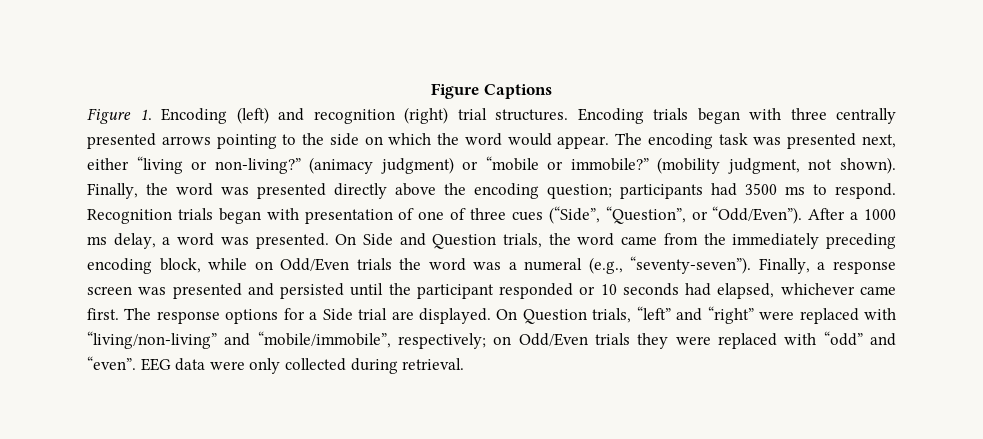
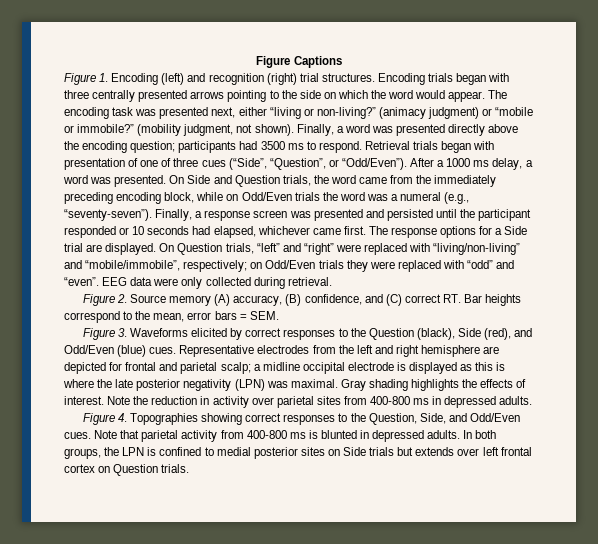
- Finally, the word was presented directly above the encoding question; participants had 3500 ms to respond.
+ Finally, a word was presented directly above the encoding question; participants had 3500 ms to respond.
- Recognition trials began with presentation of one of three cues (“Side”, “Question”, or “Odd/Even”).
+ Retrieval trials began with presentation of one of three cues (“Side”, “Question”, or “Odd/Even”).
+ Figure 2. Source memory (A) accuracy, (B) confidence, and (C) correct RT. Bar heights correspond to the mean, error bars = SEM.
+ Figure 3. Waveforms elicited by correct responses to the Question (black), Side (red), and Odd/Even (blue) cues. Representative electrodes from the left and right hemisphere are depicted for frontal and parietal scalp; a midline occipital electrode is displayed as this is where the late posterior negativity (LPN) was maximal. Gray shading highlights the effects of interest. Note the reduction in activity over parietal sites from 400-800 ms in depressed adults.
+ Figure 4. Topographies showing correct responses to the Question, Side, and Odd/Even cues. Note that parietal activity from 400-800 ms is blunted in depressed adults. In both groups, the LPN is confined to medial posterior sites on Side trials but extends over left frontal cortex on Question trials.

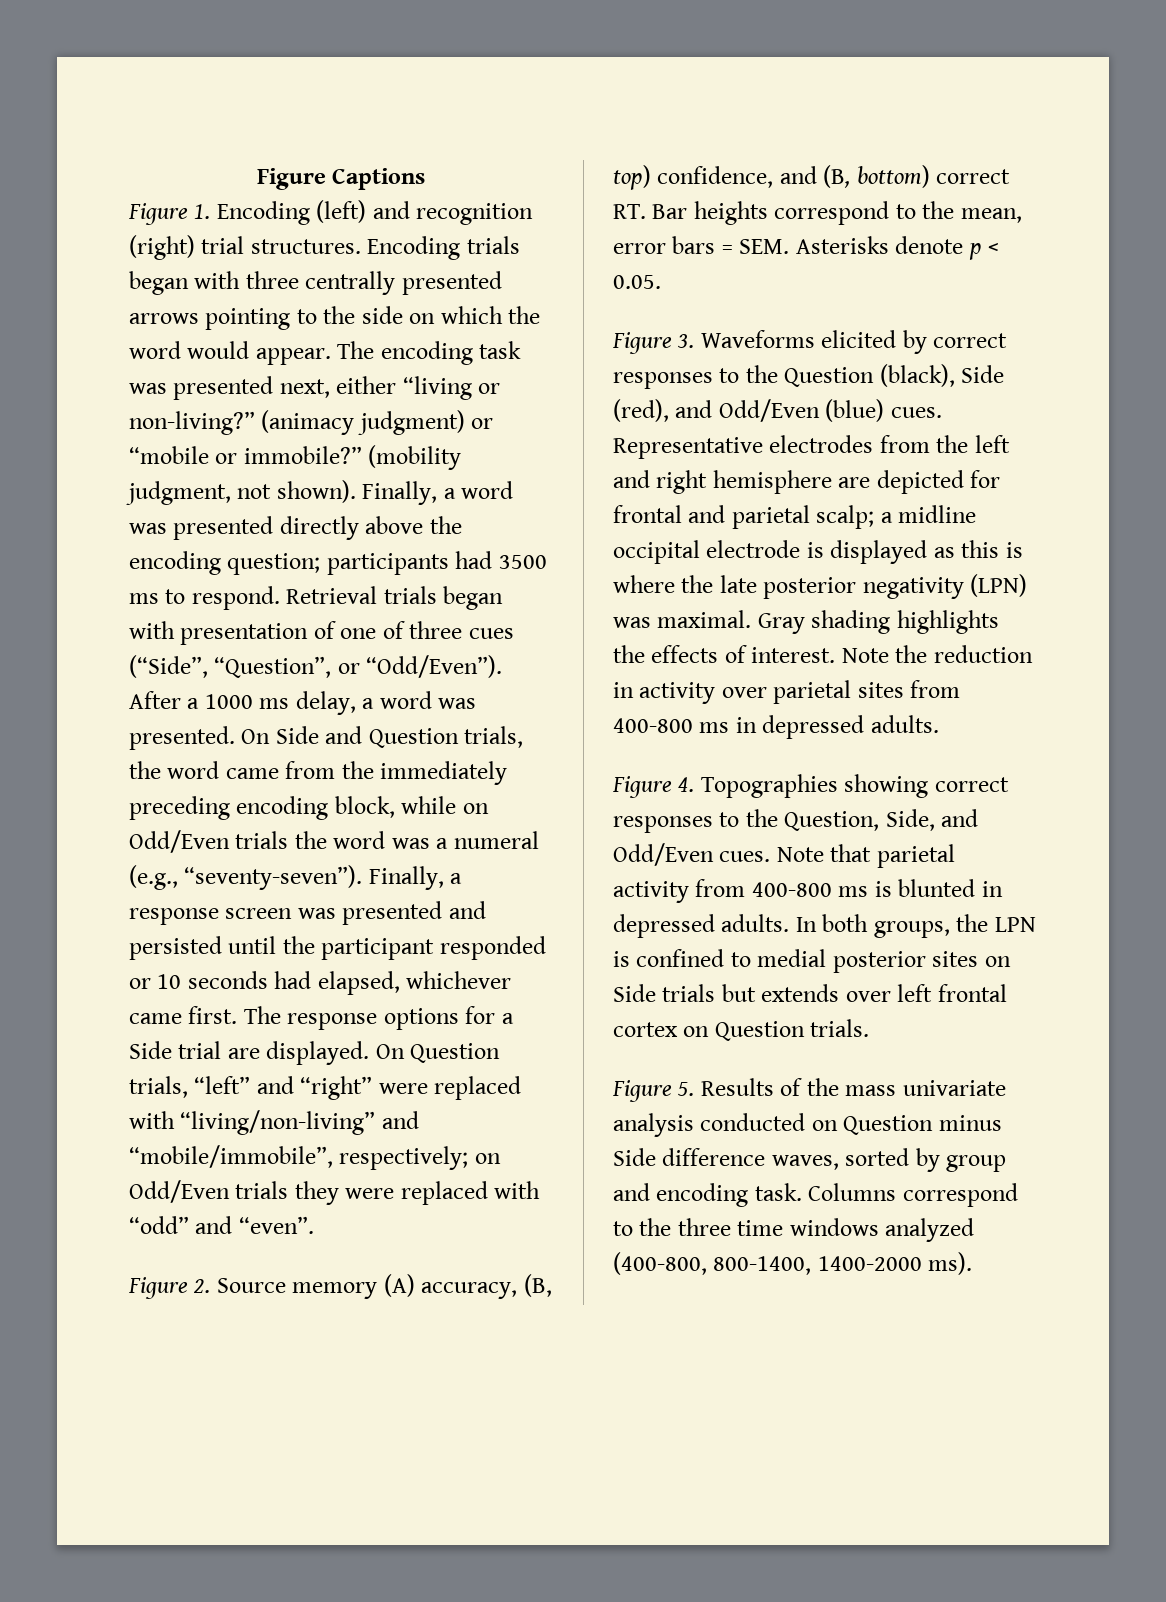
- EEG data were only collected during retrieval.
- Figure 2. Source memory (A) accuracy, (B) confidence, and (C) correct RT. Bar heights correspond to the mean, error bars = SEM.
+ Figure 2. Source memory (A) accuracy, (B, top) confidence, and (B, bottom) correct RT. Bar heights correspond to the mean, error bars = SEM. Asterisks denote p < 0.05.
+ Figure 5. Results of the mass univariate analysis conducted on Question minus Side difference waves, sorted by group and encoding task. Columns correspond to the three time windows analyzed (400-800, 800-1400, 1400-2000 ms).

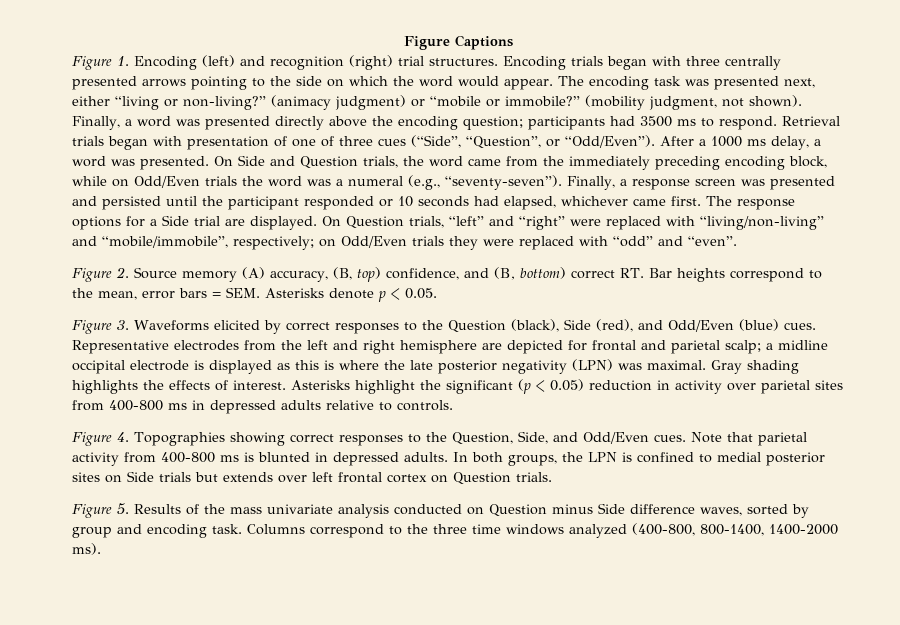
- Note the reduction in activity over parietal sites from 400-800 ms in depressed adults.
+ Asterisks highlight the significant (p < 0.05) reduction in activity over parietal sites from 400-800 ms in depressed adults relative to controls.

